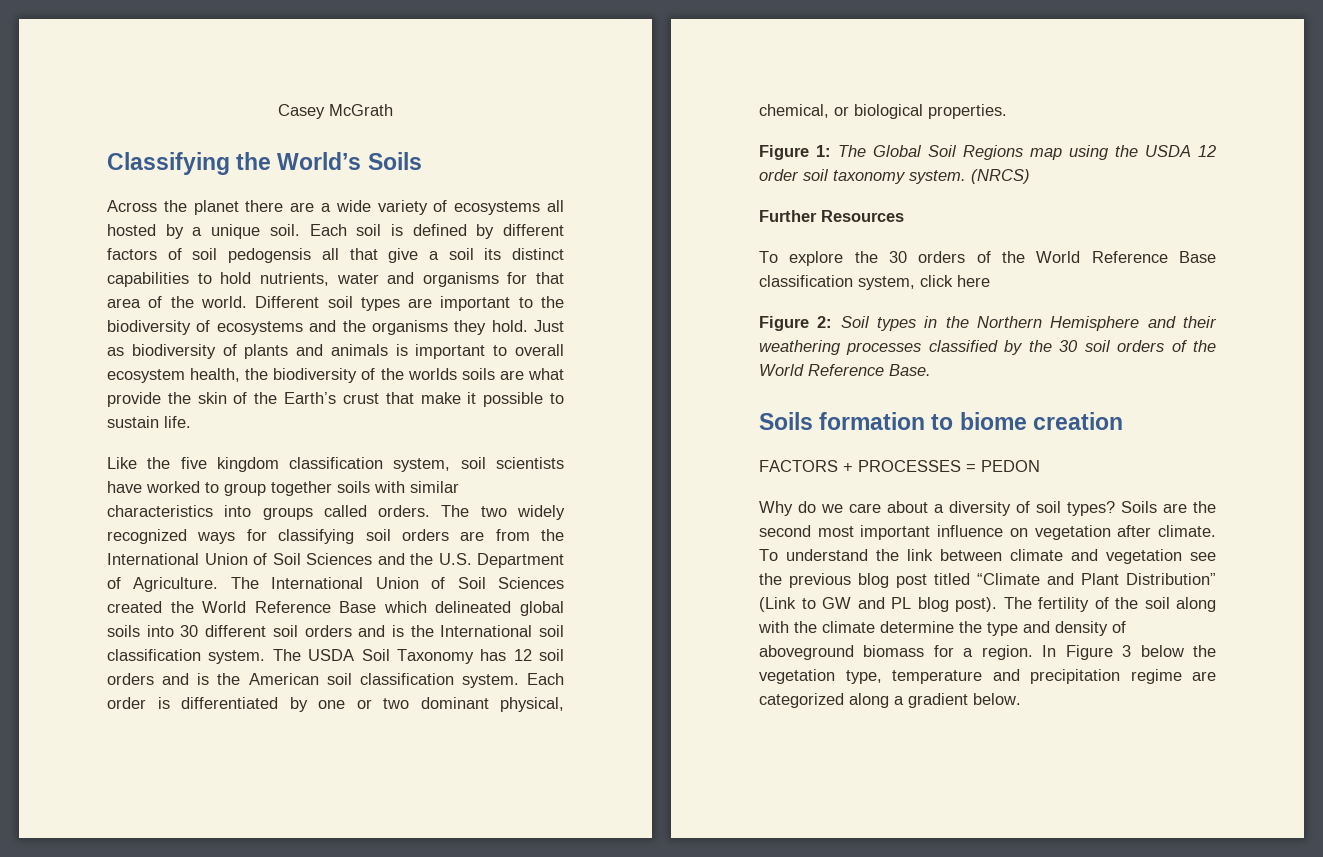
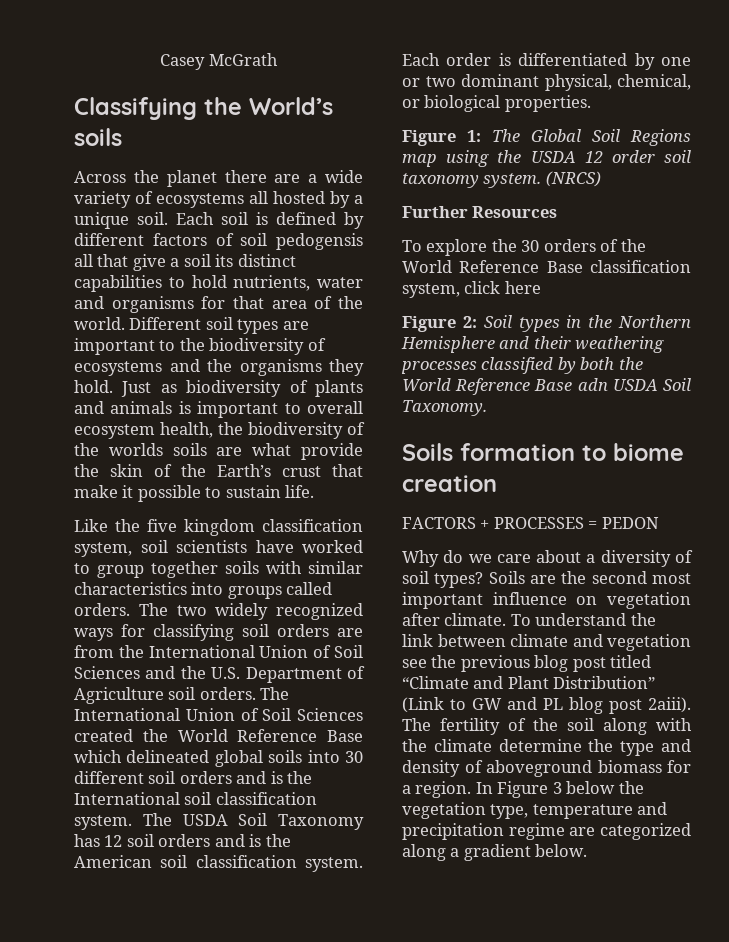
- Classifying the World’s Soils
+ Classifying the World’s soils
- The two widely recognized ways for classifying soil orders are from the International Union of Soil Sciences and the U.S. Department of Agriculture.
+ The two widely recognized ways for classifying soil orders are from the International Union of Soil Sciences and the U.S. Department of Agriculture soil orders.
- Figure 2: Soil types in the Northern Hemisphere and their weathering processes classified by the 30 soil orders of the World Reference Base.
+ Figure 2: Soil types in the Northern Hemisphere and their weathering processes classified by both the World Reference Base adn USDA Soil Taxonomy.
- To understand the link between climate and vegetation see the previous blog post titled “Climate and Plant Distribution” (Link to GW and PL blog post).
+ To understand the link between climate and vegetation see the previous blog post titled “Climate and Plant Distribution” (Link to GW and PL blog post 2aiii).

